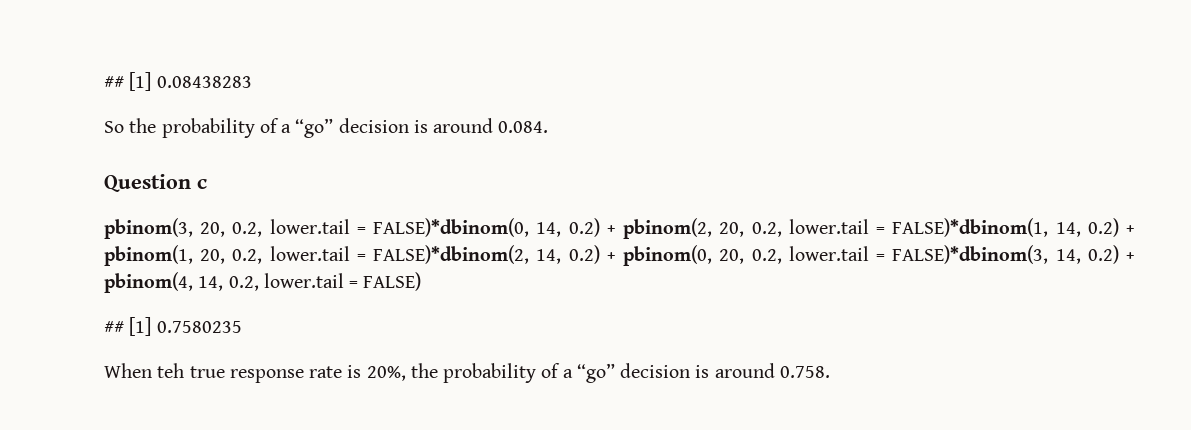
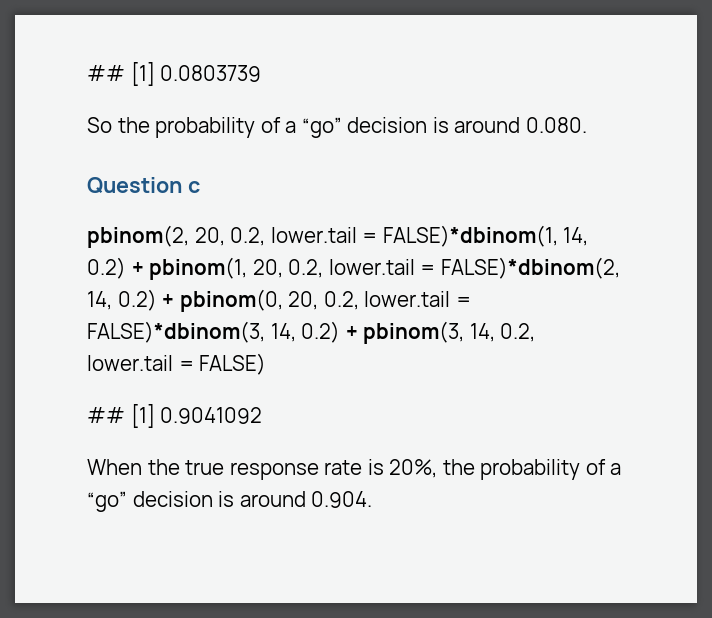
- ## [1] 0.08438283
+ ## [1] 0.0803739
- So the probability of a “go” decision is around 0.084.
+ So the probability of a “go” decision is around 0.080.
- pbinom(3, 20, 0.2, lower.tail = FALSE)*dbinom(0, 14, 0.2) + pbinom(2, 20, 0.2, lower.tail = FALSE)*dbinom(1, 14, 0.2) + pbinom(1, 20, 0.2, lower.tail = FALSE)*dbinom(2, 14, 0.2) + pbinom(0, 20, 0.2, lower.tail = FALSE)*dbinom(3, 14, 0.2) + pbinom(4, 14, 0.2, lower.tail = FALSE)
+ pbinom(2, 20, 0.2, lower.tail = FALSE)*dbinom(1, 14, 0.2) + pbinom(1, 20, 0.2, lower.tail = FALSE)*dbinom(2, 14, 0.2) + pbinom(0, 20, 0.2, lower.tail = FALSE)*dbinom(3, 14, 0.2) + pbinom(3, 14, 0.2, lower.tail = FALSE)
- ## [1] 0.7580235
+ ## [1] 0.9041092
- When teh true response rate is 20%, the probability of a “go” decision is around 0.758.
+ When the true response rate is 20%, the probability of a “go” decision is around 0.904.

